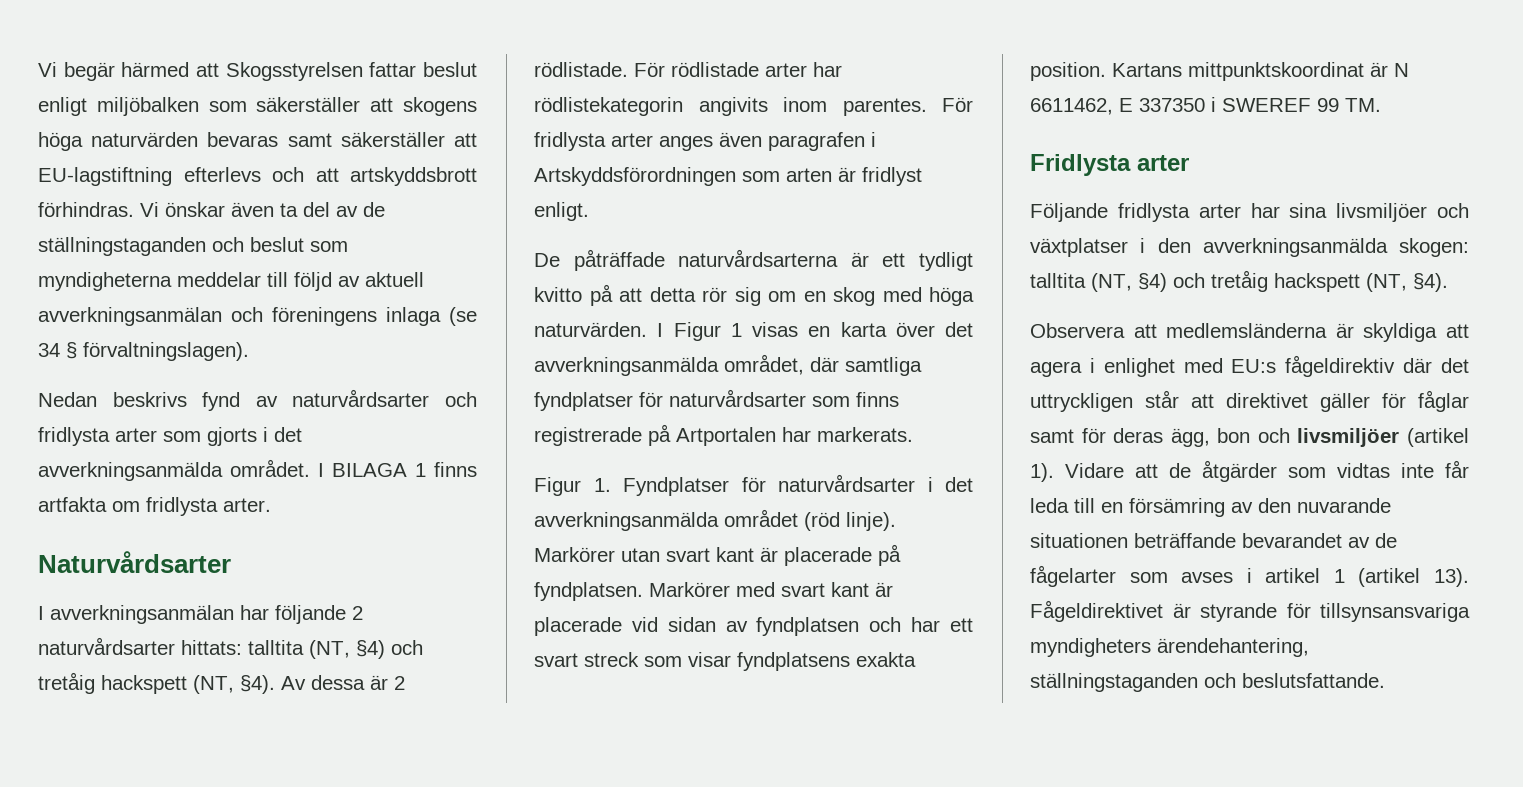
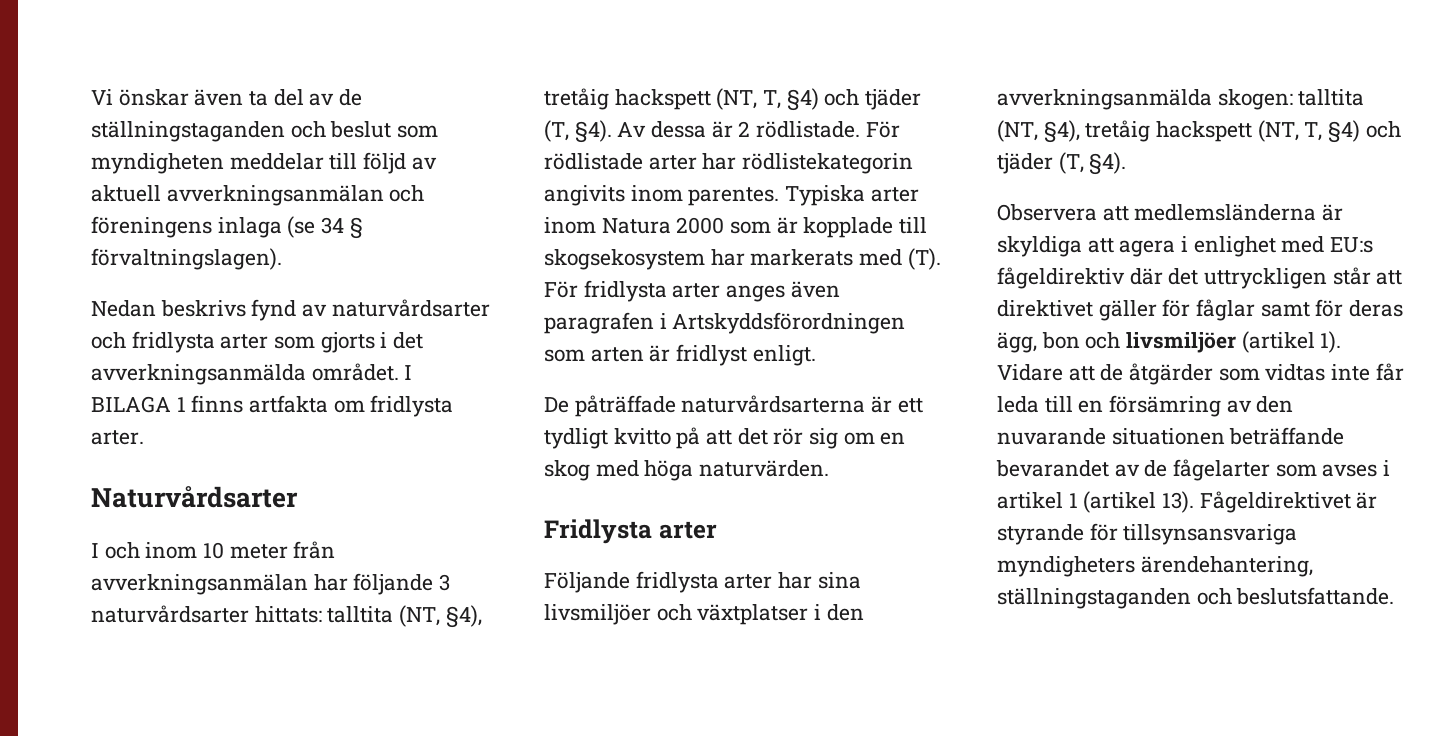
- Vi begär härmed att Skogsstyrelsen fattar beslut enligt miljöbalken som säkerställer att skogens höga naturvärden bevaras samt säkerställer att EU-lagstiftning efterlevs och att artskyddsbrott förhindras. Vi önskar även ta del av de ställningstaganden och beslut som myndigheterna meddelar till följd av aktuell avverkningsanmälan och föreningens inlaga (se 34 § förvaltningslagen).
+ Vi önskar även ta del av de ställningstaganden och beslut som myndigheten meddelar till följd av aktuell avverkningsanmälan och föreningens inlaga (se 34 § förvaltningslagen).
- I avverkningsanmälan har följande 2 naturvårdsarter hittats: talltita (NT, §4) och tretåig hackspett (NT, §4).
+ I och inom 10 meter från avverkningsanmälan har följande 3 naturvårdsarter hittats: talltita (NT, §4), tretåig hackspett (NT, T, §4) och tjäder (T, §4).
- För fridlysta arter anges även paragrafen i Artskyddsförordningen som arten är fridlyst enligt.
+ Typiska arter inom Natura 2000 som är kopplade till skogsekosystem har markerats med (T). För fridlysta arter anges även paragrafen i Artskyddsförordningen som arten är fridlyst enligt.
- De påträffade naturvårdsarterna är ett tydligt kvitto på att detta rör sig om en skog med höga naturvärden. I Figur 1 visas en karta över det avverkningsanmälda området, där samtliga fyndplatser för naturvårdsarter som finns registrerade på Artportalen har markerats.
- Figur 1. Fyndplatser för naturvårdsarter i det avverkningsanmälda området (röd linje). Markörer utan svart kant är placerade på fyndplatsen. Markörer med svart kant är placerade vid sidan av fyndplatsen och har ett svart streck som visar fyndplatsens exakta position. Kartans mittpunktskoordinat är N 6611462, E 337350 i SWEREF 99 TM.
+ De påträffade naturvårdsarterna är ett tydligt kvitto på att det rör sig om en skog med höga naturvärden.
- Följande fridlysta arter har sina livsmiljöer och växtplatser i den avverkningsanmälda skogen: talltita (NT, §4) och tretåig hackspett (NT, §4).
+ Följande fridlysta arter har sina livsmiljöer och växtplatser i den avverkningsanmälda skogen: talltita (NT, §4), tretåig hackspett (NT, T, §4) och tjäder (T, §4).

